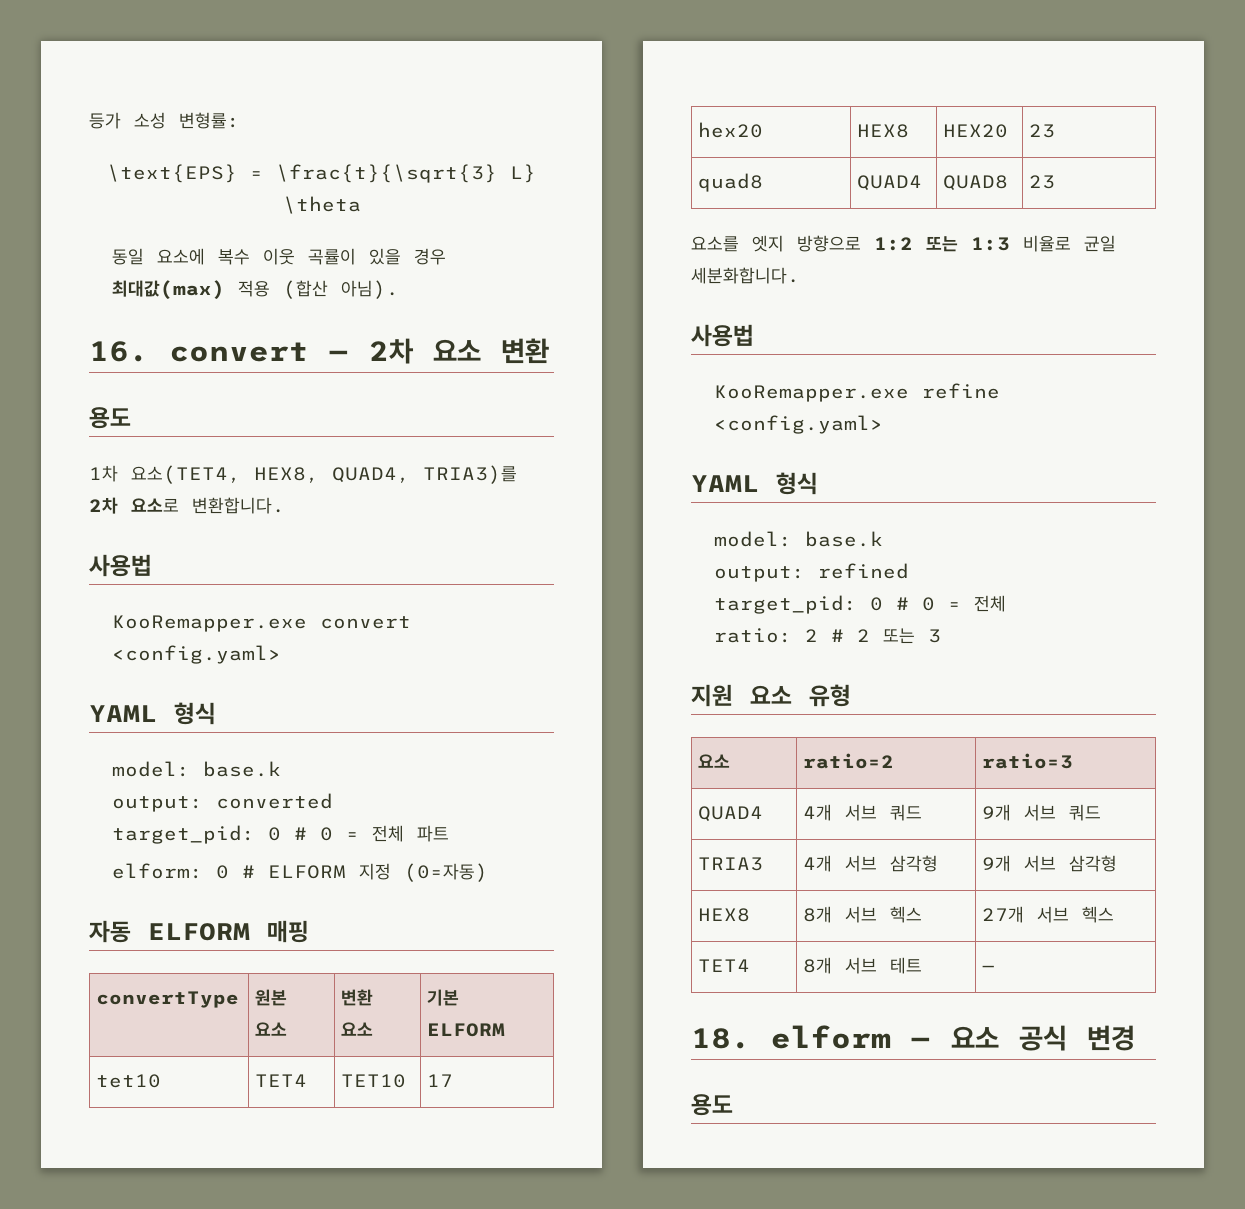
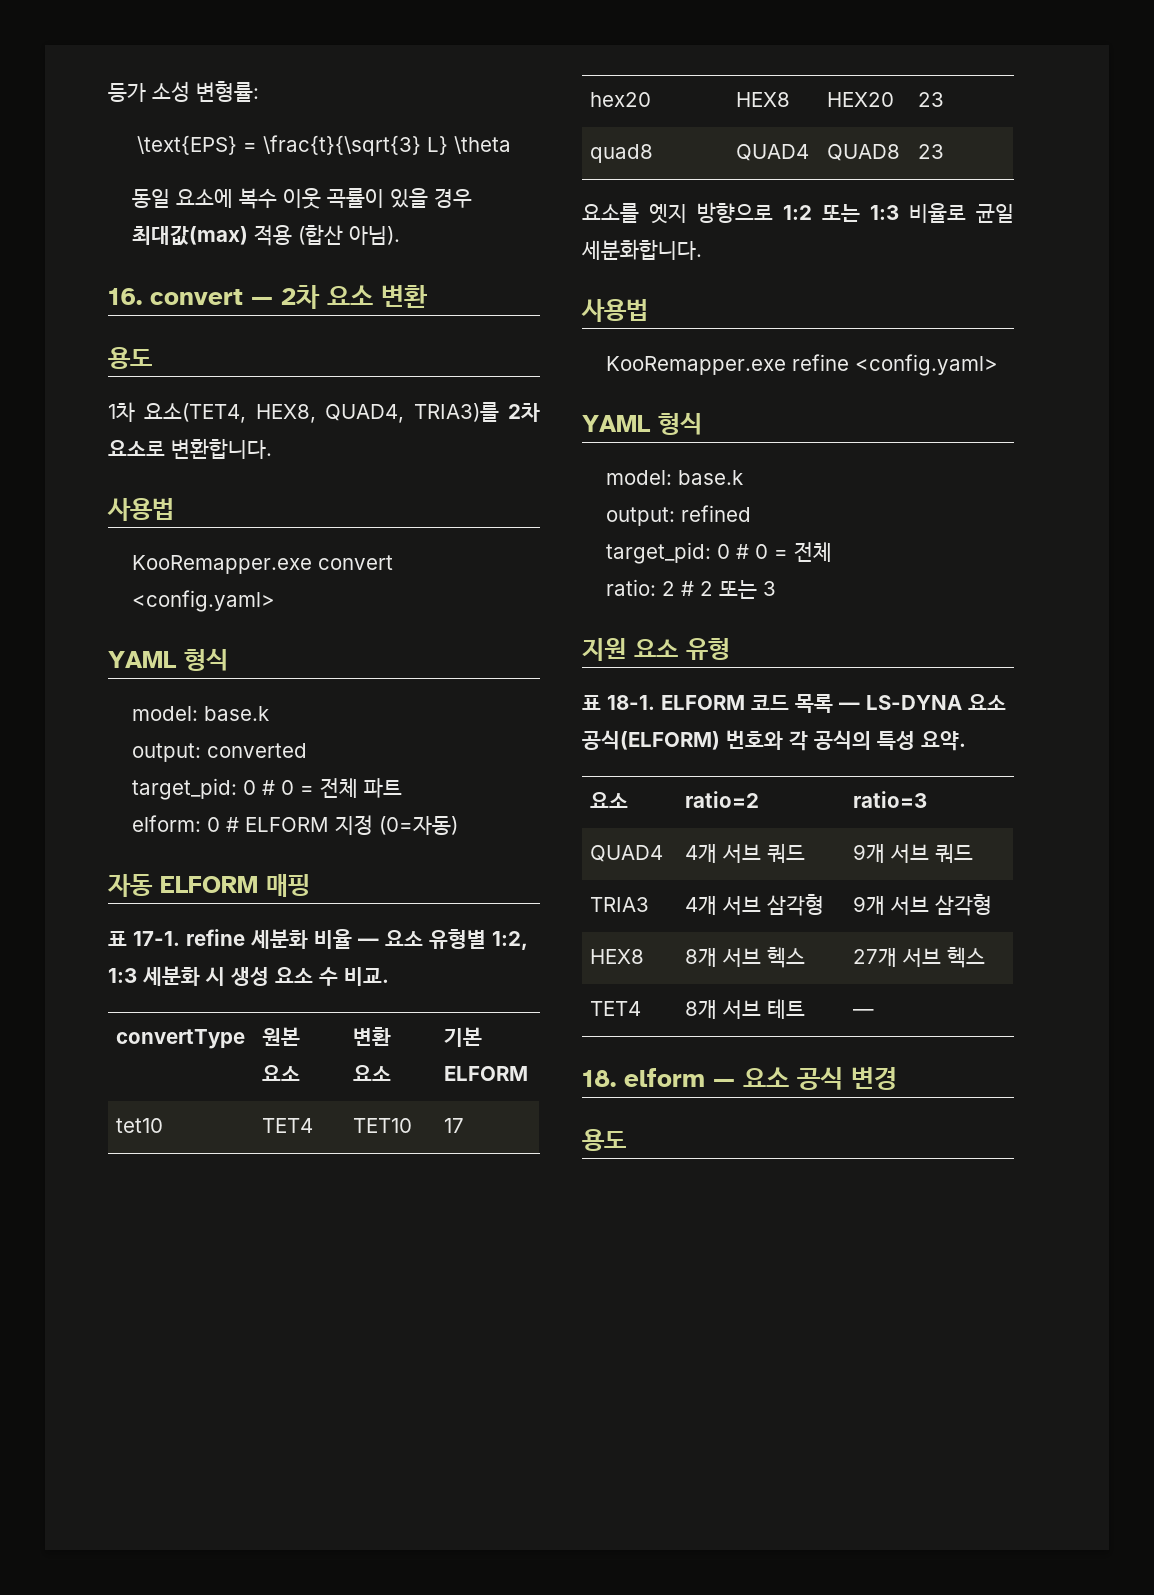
+ 표 17-1. refine 세분화 비율 — 요소 유형별 1:2, 1:3 세분화 시 생성 요소 수 비교.
+ 표 18-1. ELFORM 코드 목록 — LS-DYNA 요소 공식(ELFORM) 번호와 각 공식의 특성 요약.

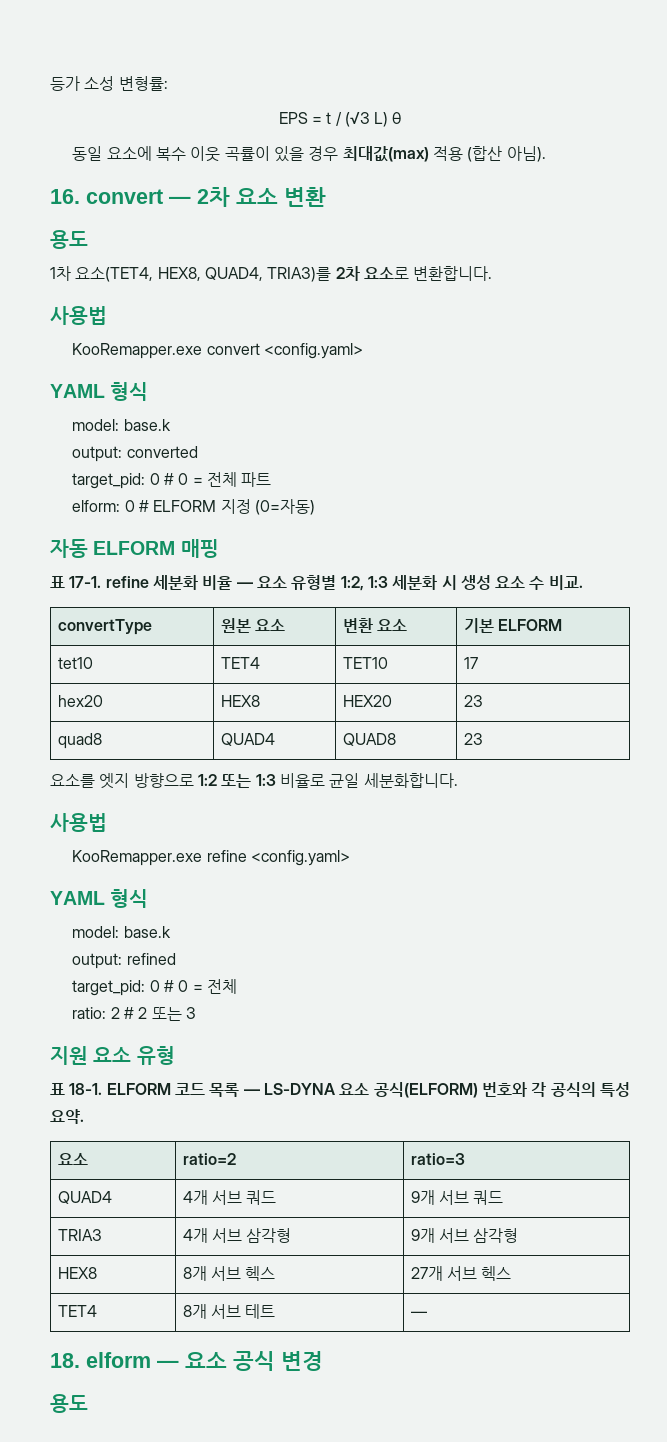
- \text{EPS} = \frac{t}{\sqrt{3} L} \theta
+ EPS = t / (√3 L) θ

